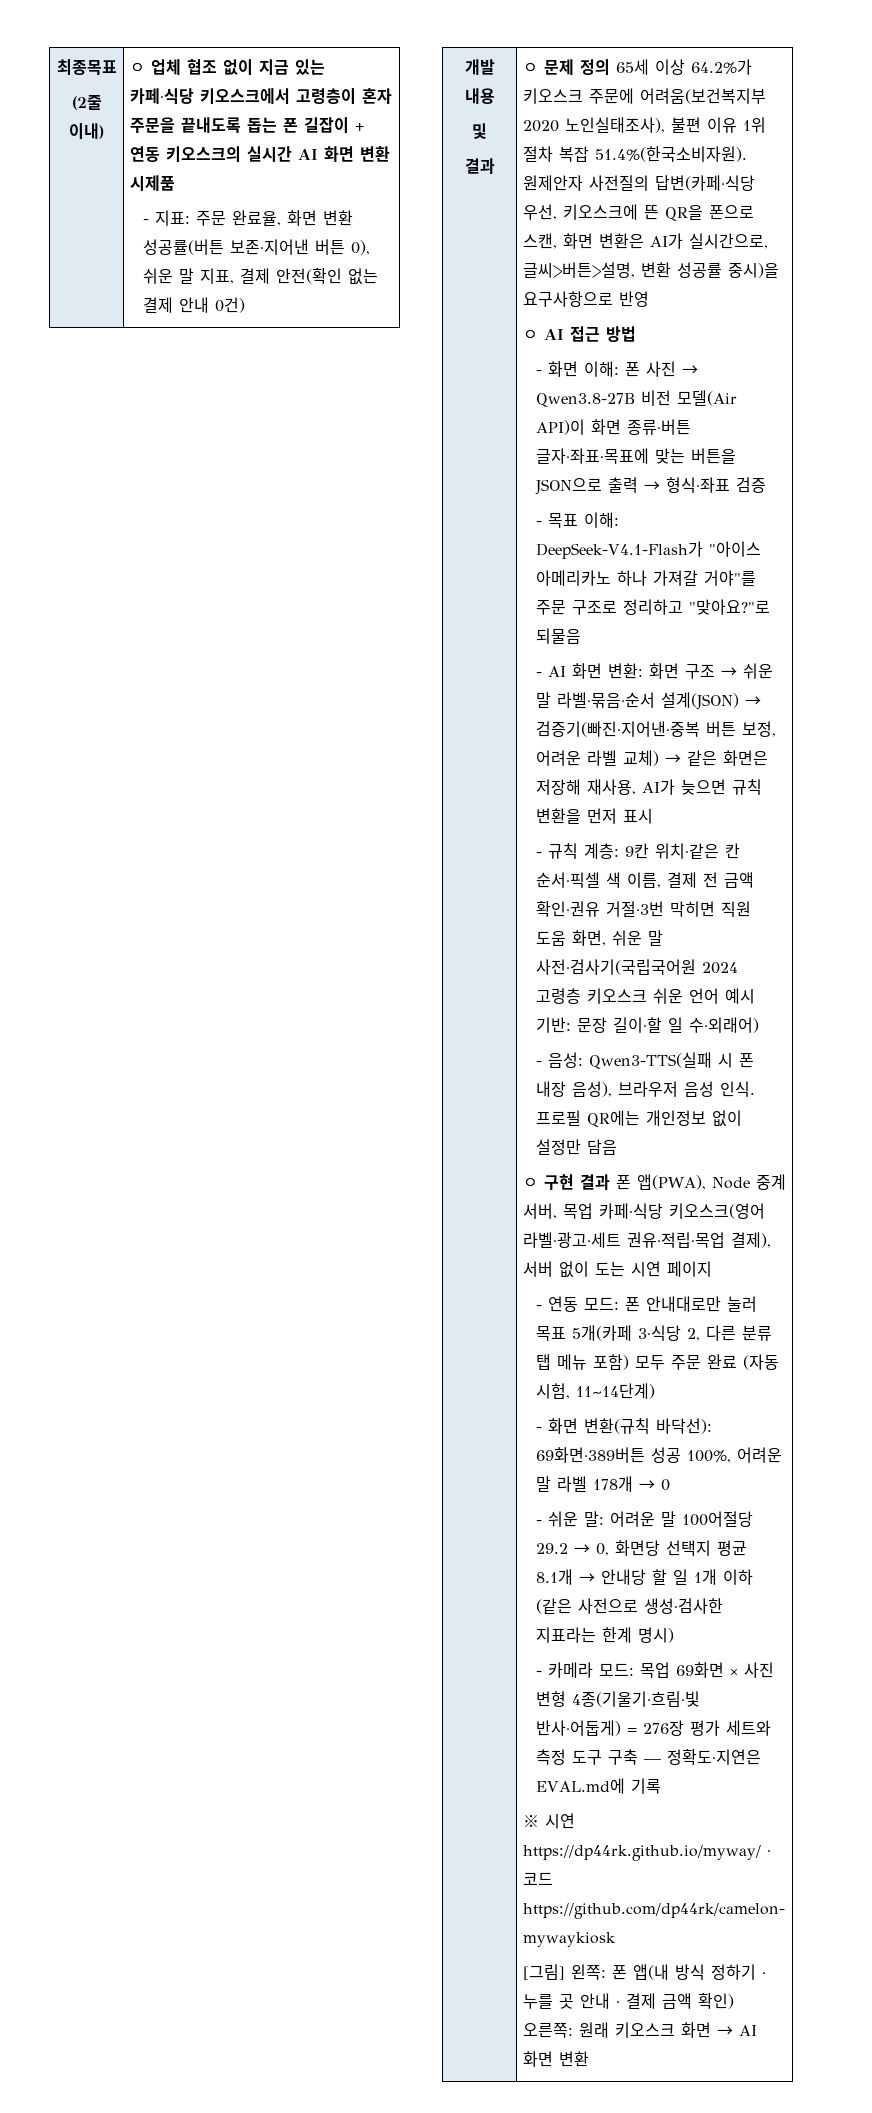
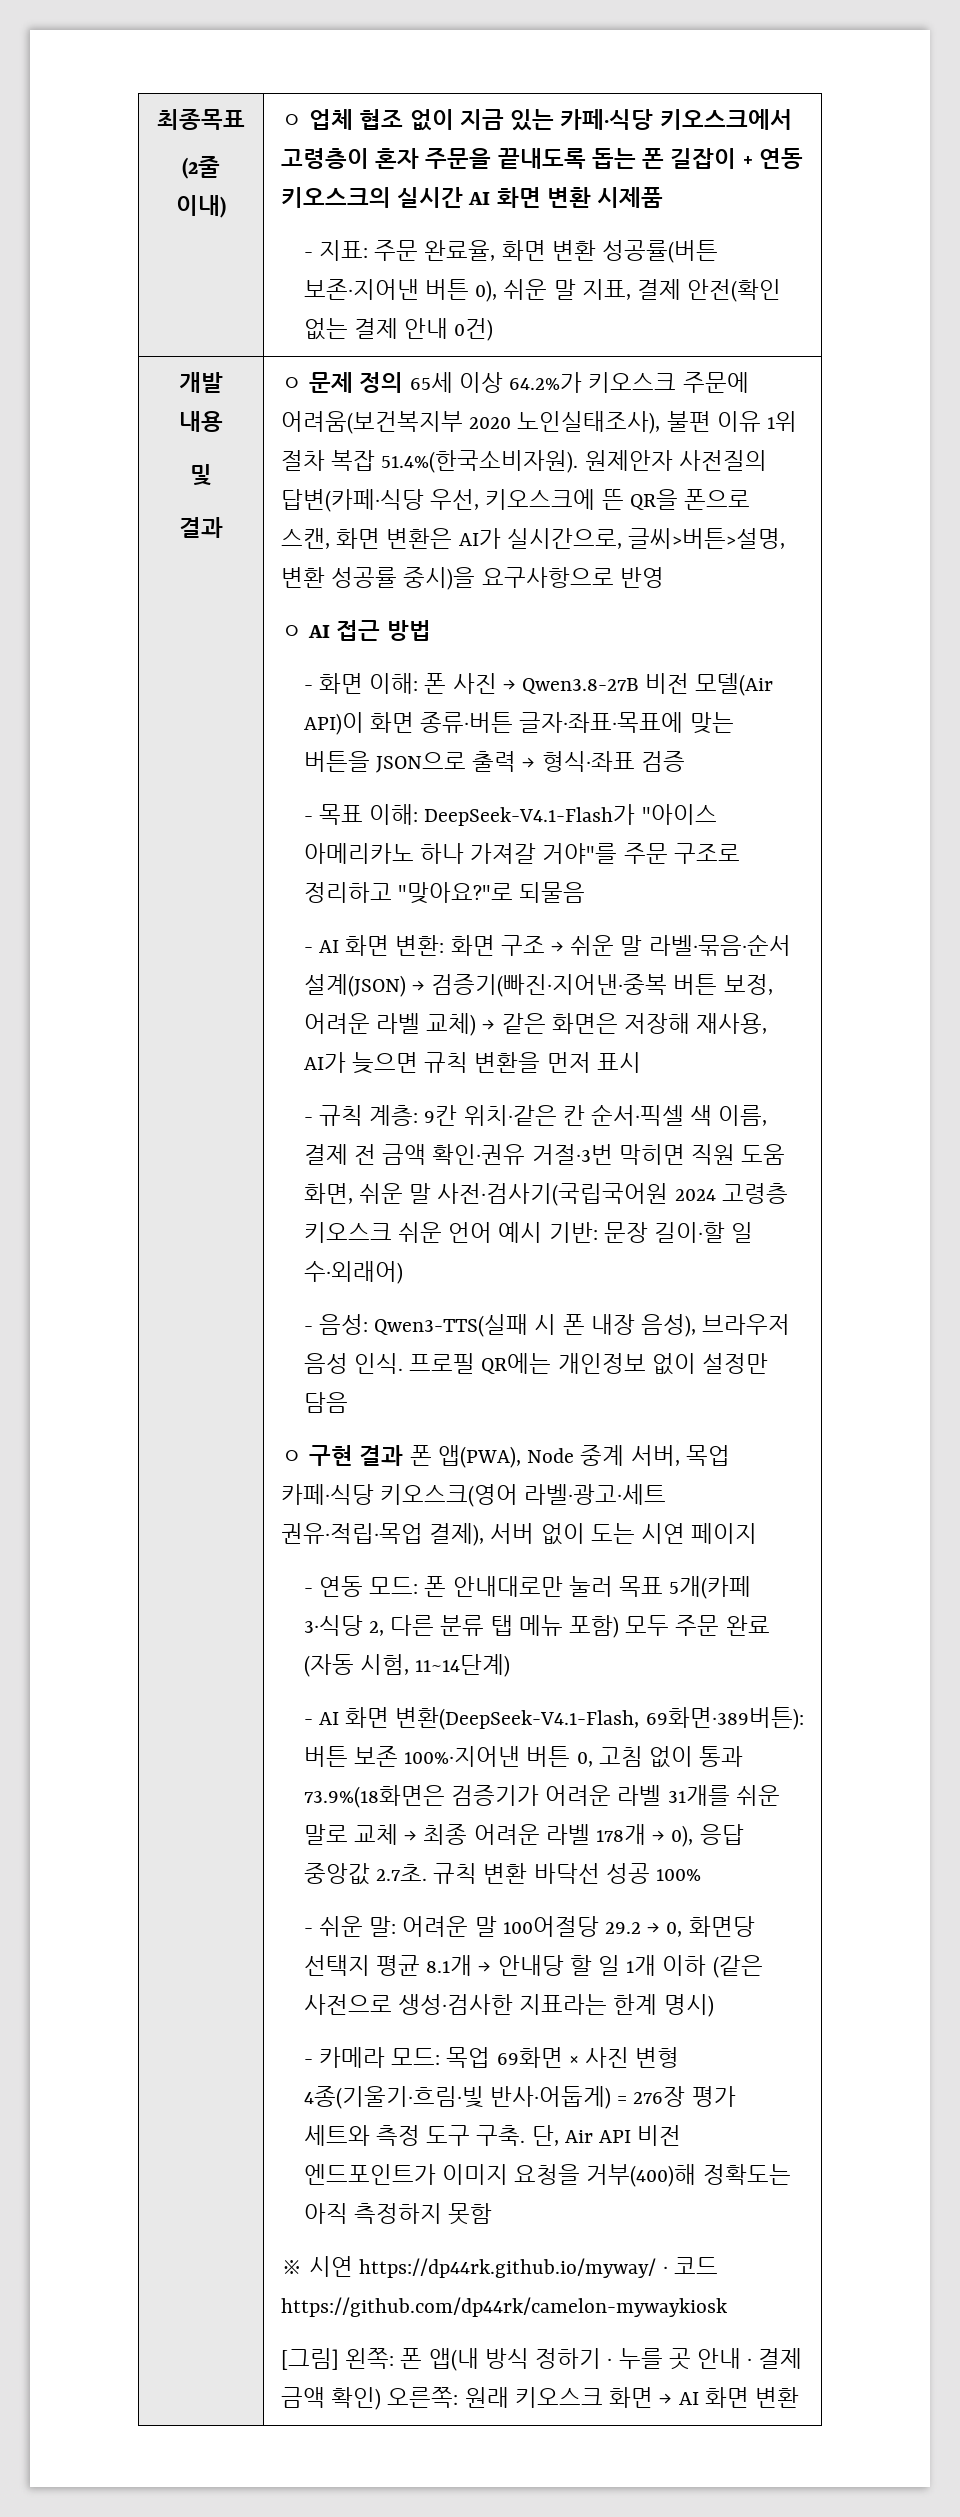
- - 화면 변환(규칙 바닥선): 69화면·389버튼 성공 100%, 어려운 말 라벨 178개 → 0
+ - AI 화면 변환(DeepSeek-V4.1-Flash, 69화면·389버튼): 버튼 보존 100%·지어낸 버튼 0, 고침 없이 통과 73.9%(18화면은 검증기가 어려운 라벨 31개를 쉬운 말로 교체 → 최종 어려운 라벨 178개 → 0), 응답 중앙값 2.7초. 규칙 변환 바닥선 성공 100%
- - 카메라 모드: 목업 69화면 × 사진 변형 4종(기울기·흐림·빛 반사·어둡게) = 276장 평가 세트와 측정 도구 구축 — 정확도·지연은 EVAL.md에 기록
+ - 카메라 모드: 목업 69화면 × 사진 변형 4종(기울기·흐림·빛 반사·어둡게) = 276장 평가 세트와 측정 도구 구축. 단, Air API 비전 엔드포인트가 이미지 요청을 거부(400)해 정확도는 아직 측정하지 못함

